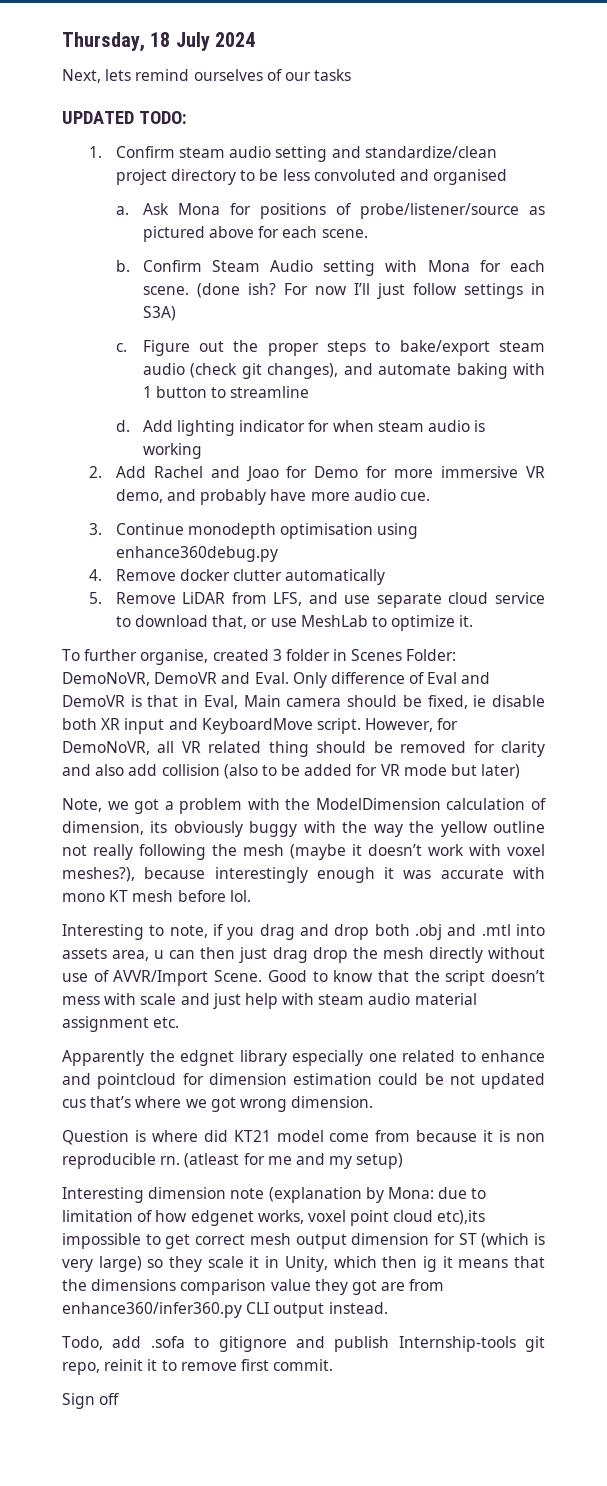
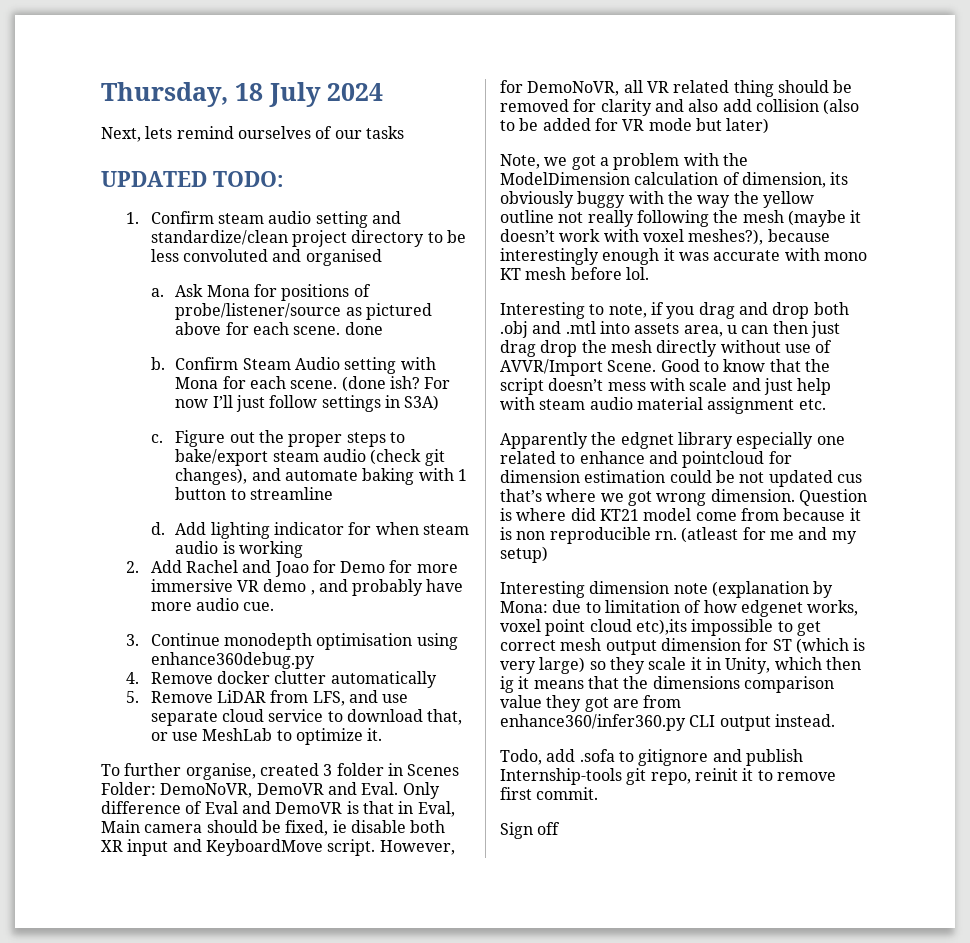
- Ask Mona for positions of probe/listener/source as pictured above for each scene.
+ Ask Mona for positions of probe/listener/source as pictured above for each scene. done
- 2. Add Rachel and Joao for Demo for more immersive VR demo, and probably have more audio cue.
+ 2. Add Rachel and Joao for Demo for more immersive VR demo , and probably have more audio cue.
- Apparently the edgnet library especially one related to enhance and pointcloud for dimension estimation could be not updated cus that’s where we got wrong dimension.
- Question is where did KT21 model come from because it is non reproducible rn.
+ Apparently the edgnet library especially one related to enhance and pointcloud for dimension estimation could be not updated cus that’s where we got wrong dimension. Question is where did KT21 model come from because it is non reproducible rn.

